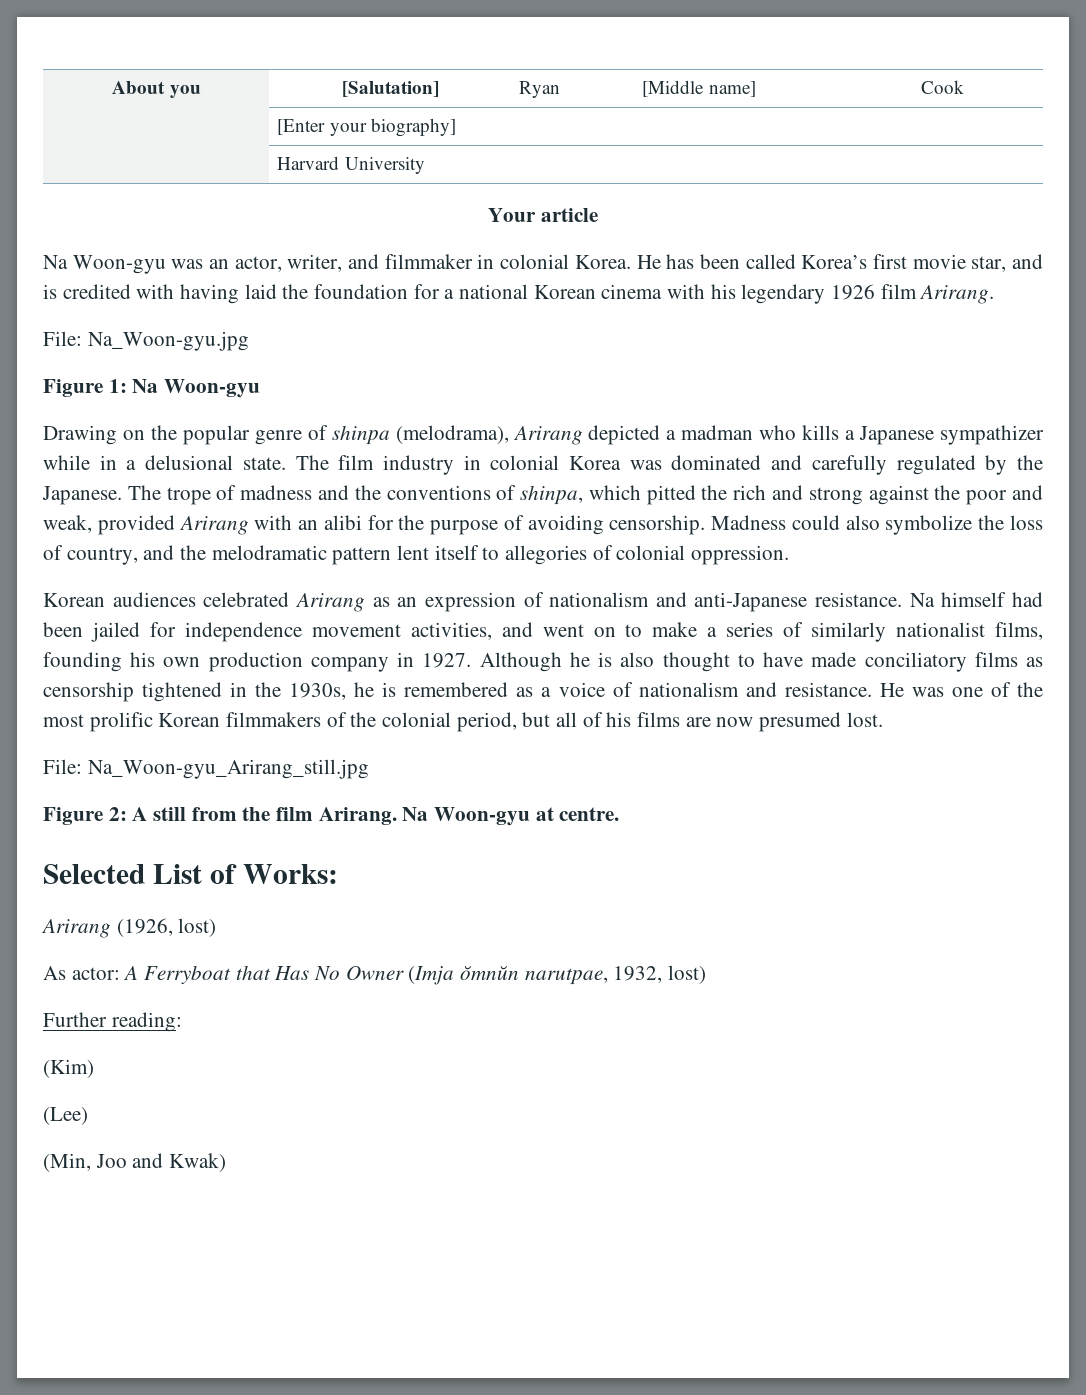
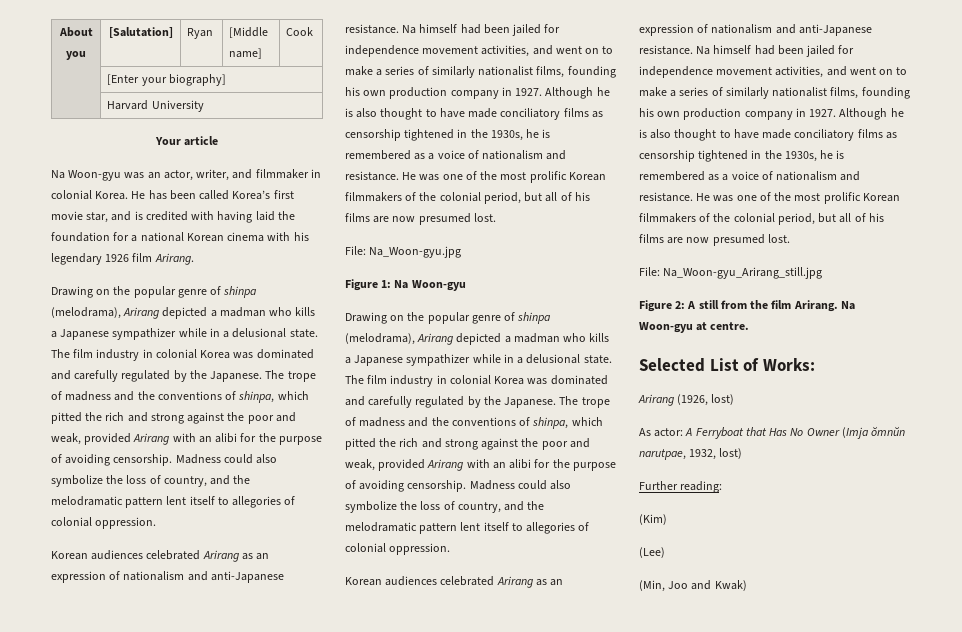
  He has been called Korea’s first movie star, and is credited with having laid the foundation for a national Korean cinema with his legendary 1926 film Arirang.
+ Drawing on the popular genre of shinpa (melodrama), Arirang depicted a madman who kills a Japanese sympathizer while in a delusional state. The film industry in colonial Korea was dominated and carefully regulated by the Japanese. The trope of madness and the conventions of shinpa, which pitted the rich and strong against the poor and weak, provided Arirang with an alibi for the purpose of avoiding censorship. Madness could also symbolize the loss of country, and the melodramatic pattern lent itself to allegories of colonial oppression.
+ Korean audiences celebrated Arirang as an expression of nationalism and anti-Japanese resistance. Na himself had been jailed for independence movement activities, and went on to make a series of similarly nationalist films, founding his own production company in 1927. Although he is also thought to have made conciliatory films as censorship tightened in the 1930s, he is remembered as a voice of nationalism and resistance. He was one of the most prolific Korean filmmakers of the colonial period, but all of his films are now presumed lost.

